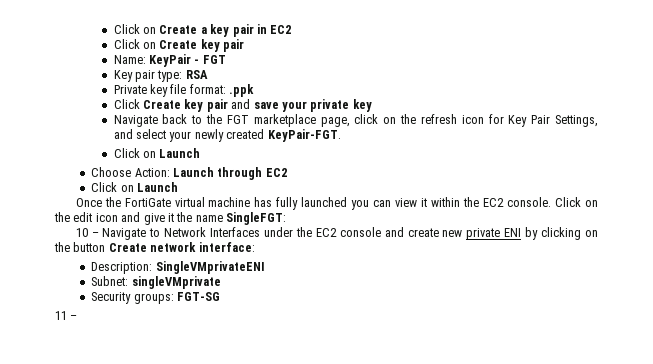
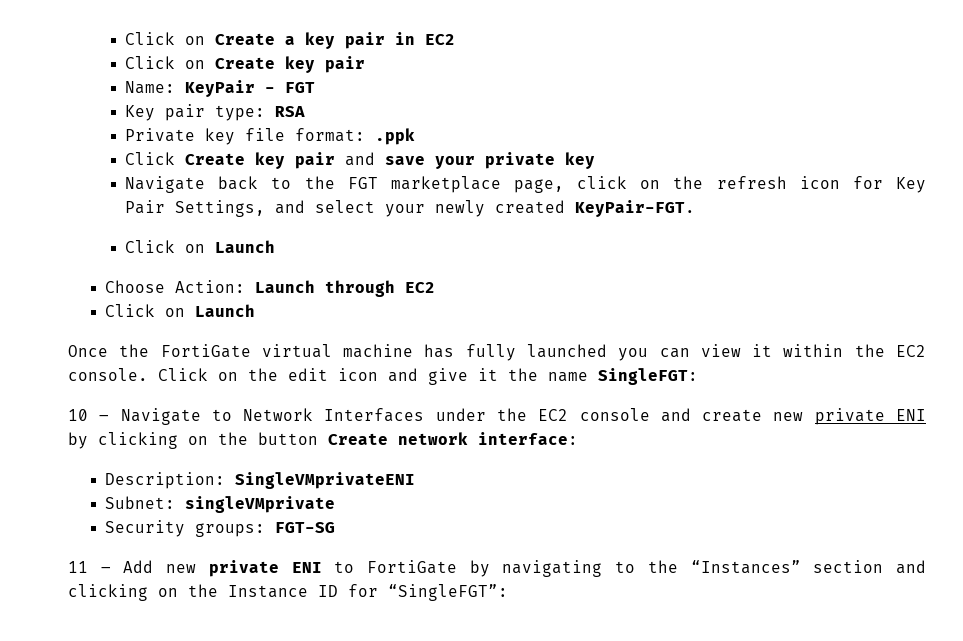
- 11 –
+ 11 – Add new private ENI to FortiGate by navigating to the “Instances” section and clicking on the Instance ID for “SingleFGT”:

